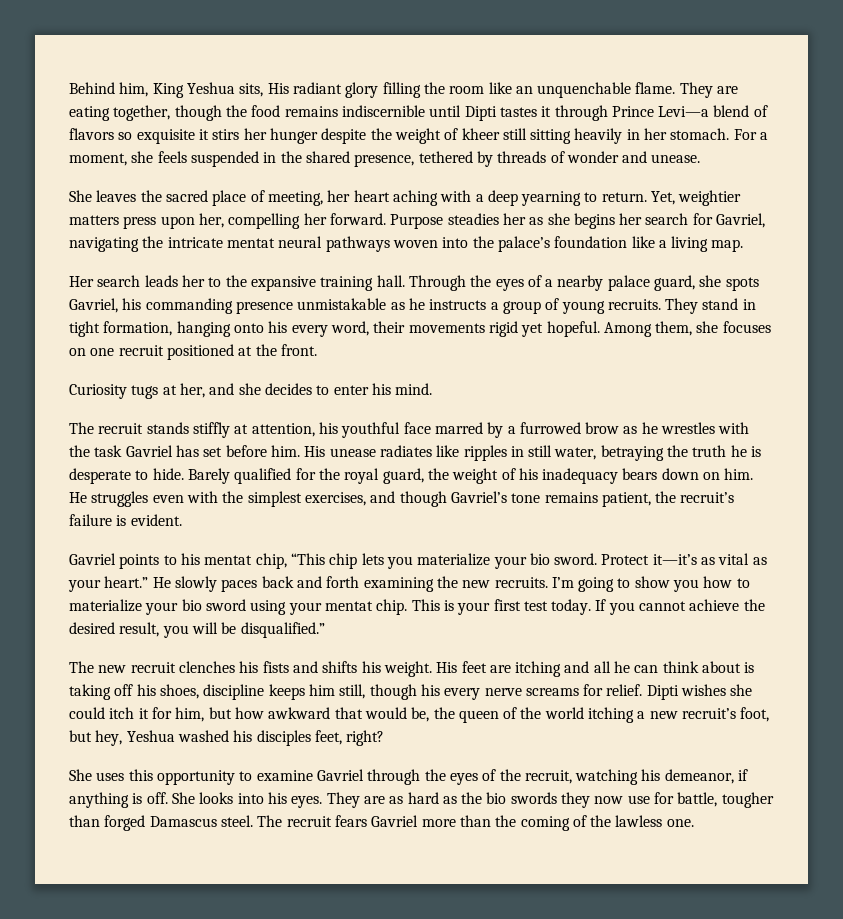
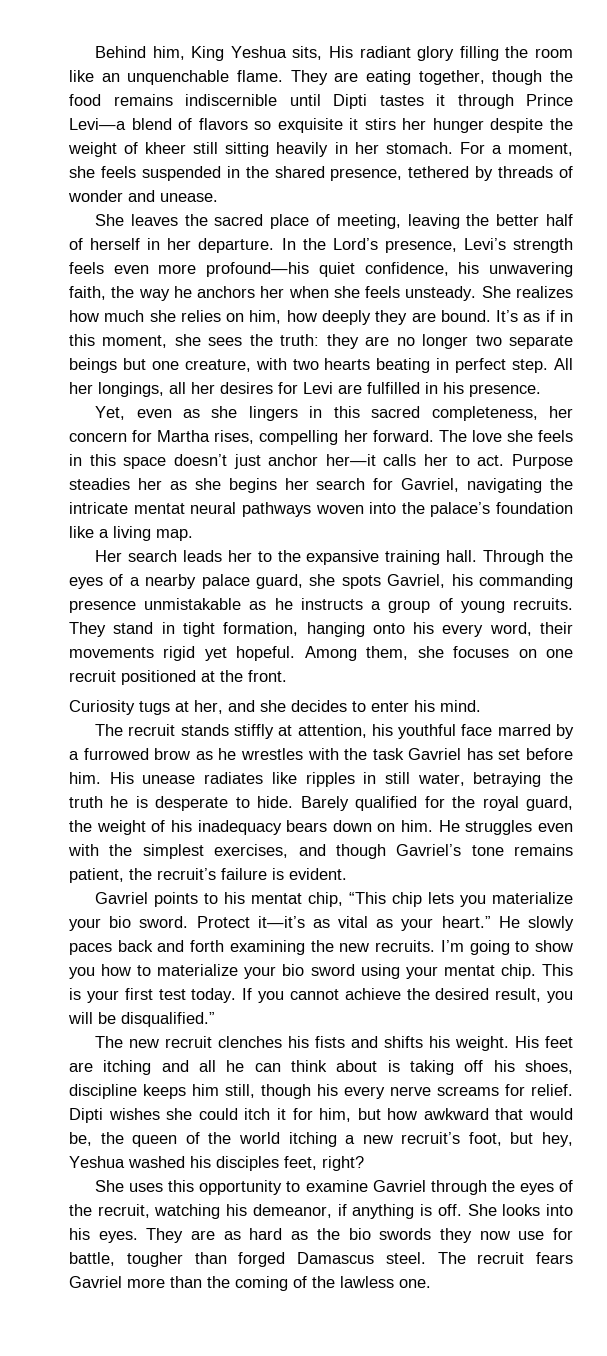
- She leaves the sacred place of meeting, her heart aching with a deep yearning to return. Yet, weightier matters press upon her, compelling her forward.
+ She leaves the sacred place of meeting, leaving the better half of herself in her departure. In the Lord’s presence, Levi’s strength feels even more profound—his quiet confidence, his unwavering faith, the way he anchors her when she feels unsteady. She realizes how much she relies on him, how deeply they are bound. It’s as if in this moment, she sees the truth: they are no longer two separate beings but one creature, with two hearts beating in perfect step. All her longings, all her desires for Levi are fulfilled in his presence.
+ Yet, even as she lingers in this sacred completeness, her concern for Martha rises, compelling her forward. The love she feels in this space doesn’t just anchor her—it calls her to act.

